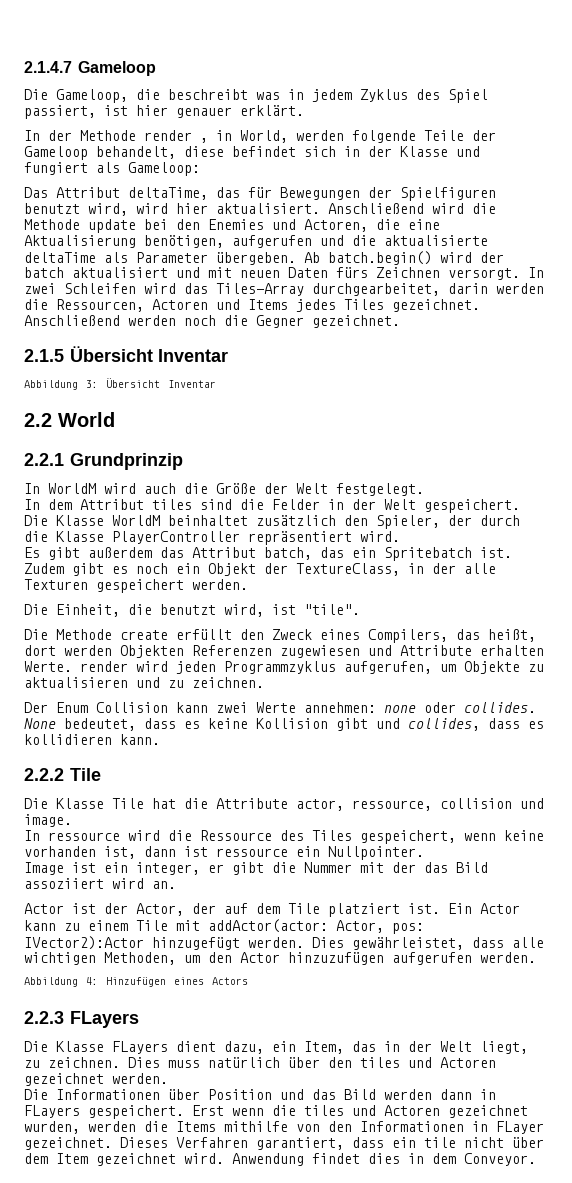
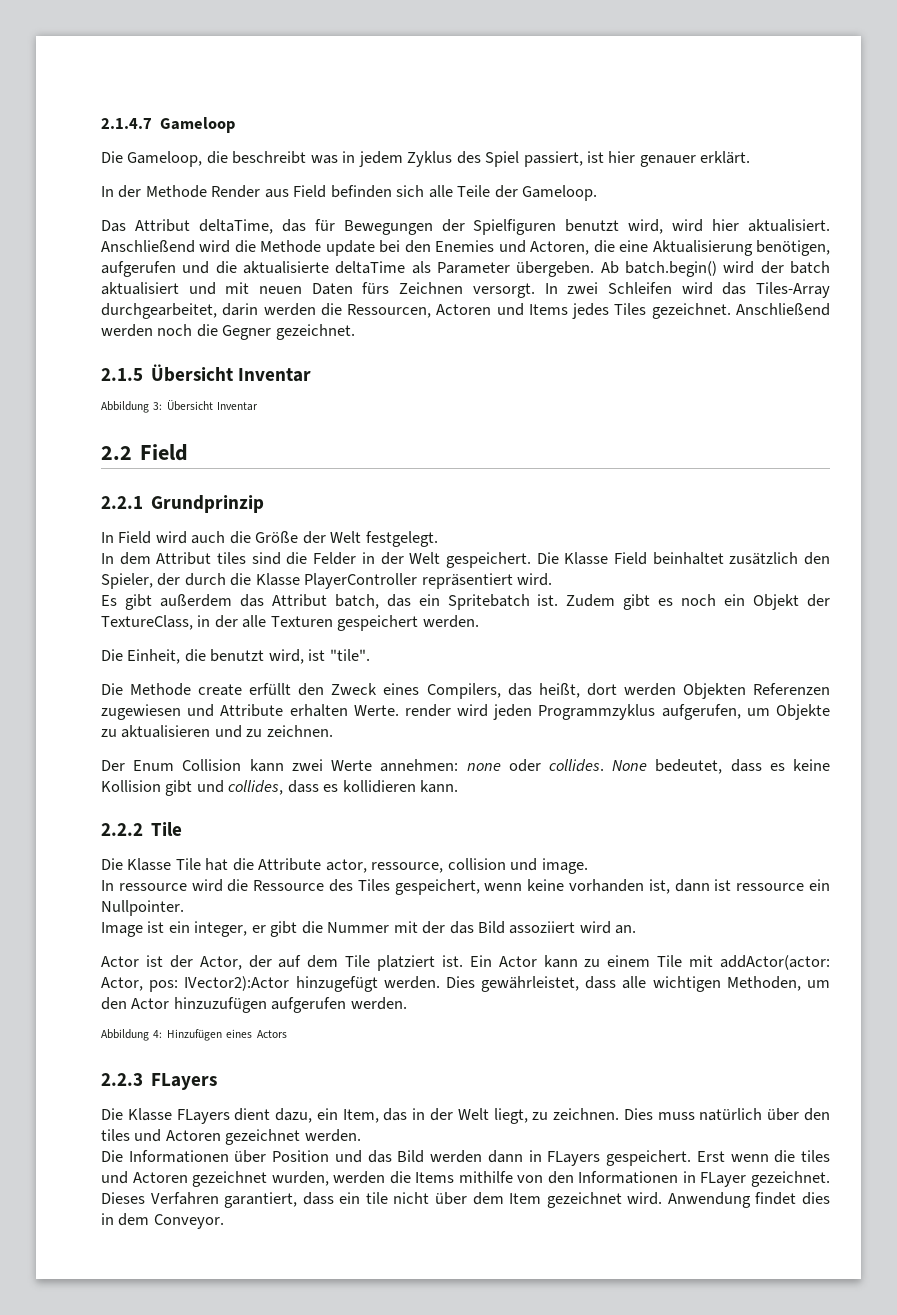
- In der Methode render , in World, werden folgende Teile der Gameloop behandelt, diese befindet sich in der Klasse und fungiert als Gameloop:
+ In der Methode Render aus Field befinden sich alle Teile der Gameloop.
- 2.2 World
+ 2.2 Field
- In WorldM wird auch die Größe der Welt festgelegt.
+ In Field wird auch die Größe der Welt festgelegt.
- Die Klasse WorldM beinhaltet zusätzlich den Spieler, der durch die Klasse PlayerController repräsentiert wird.
+ Die Klasse Field beinhaltet zusätzlich den Spieler, der durch die Klasse PlayerController repräsentiert wird.

